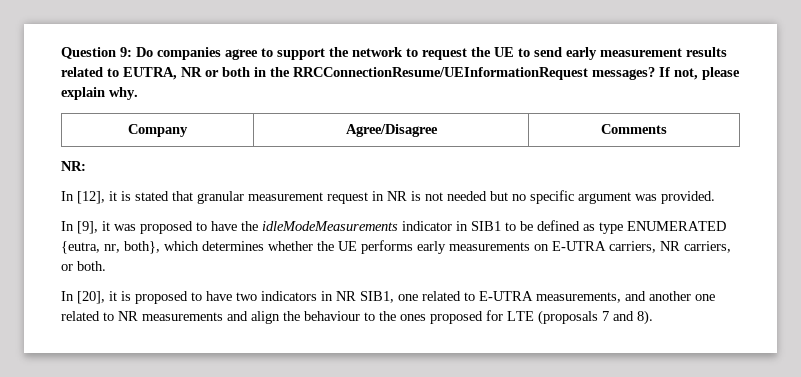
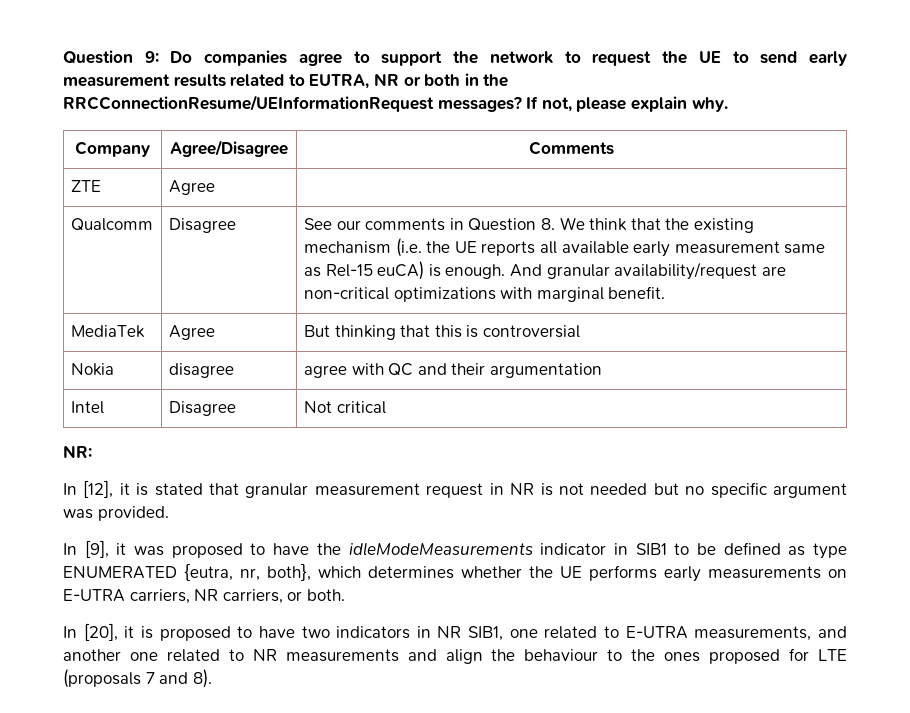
+ ZTE | Agree |
+ Qualcomm | Disagree | See our comments in Question 8. We think that the existing mechanism (i.e. the UE reports all available early measurement same as Rel-15 euCA) is enough. And granular availability/request are non-critical optimizations with marginal benefit.
+ MediaTek | Agree | But thinking that this is controversial
+ Nokia | disagree | agree with QC and their argumentation
+ Intel | Disagree | Not critical

